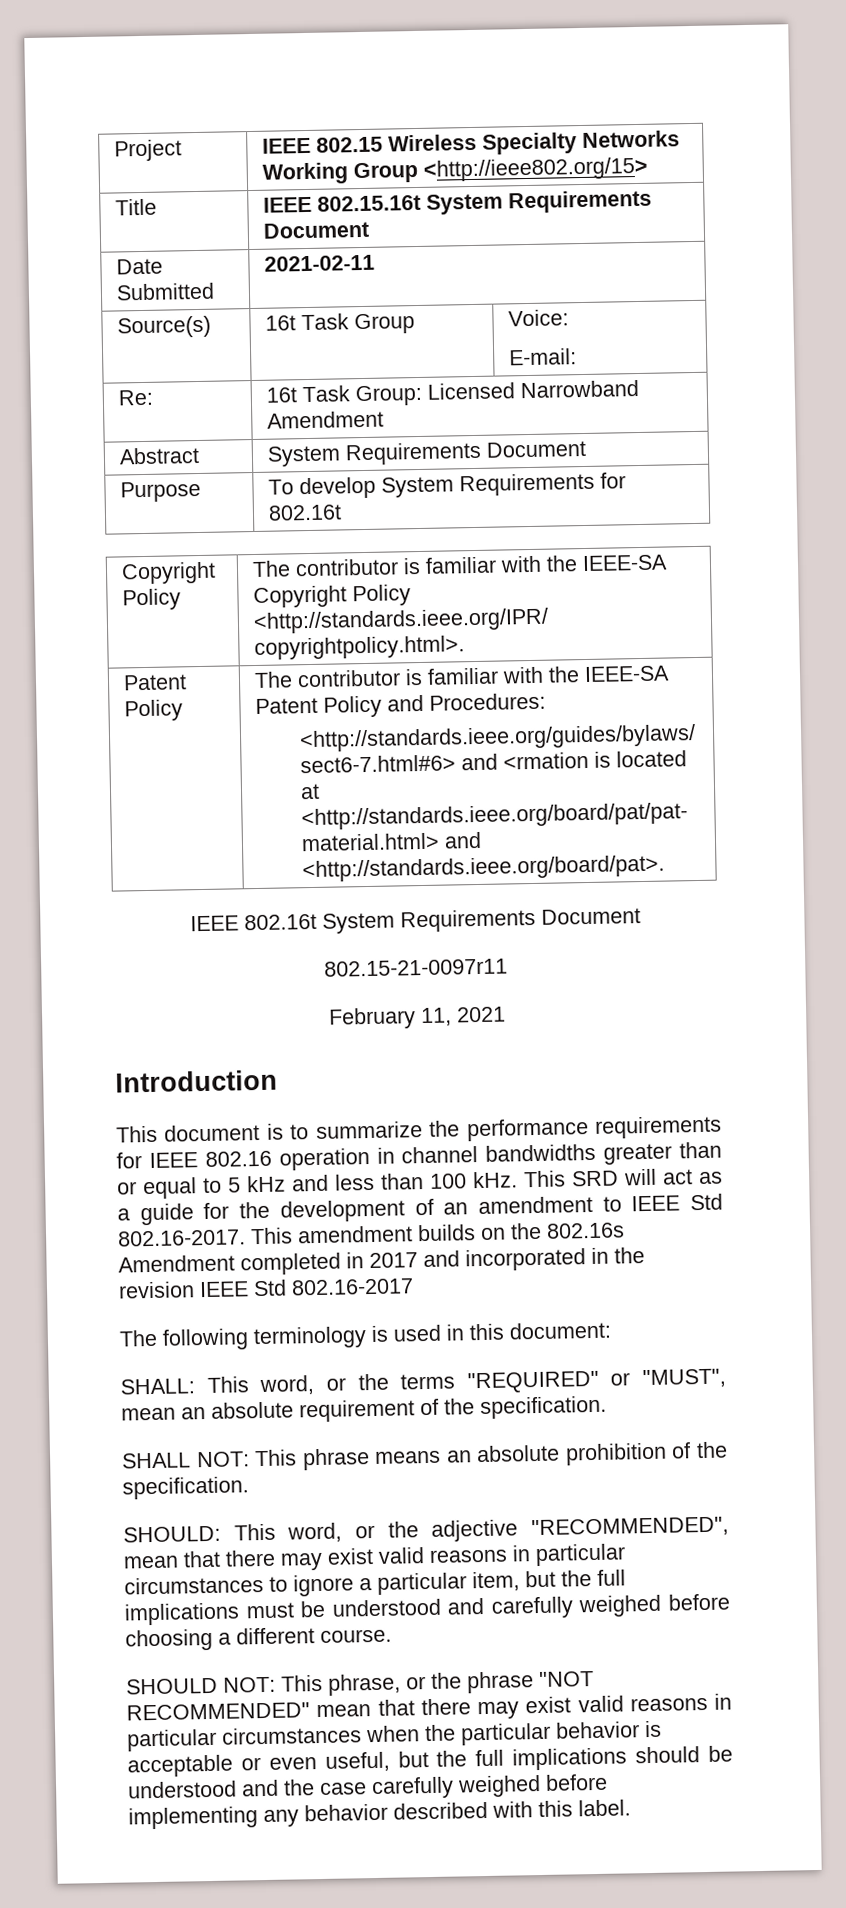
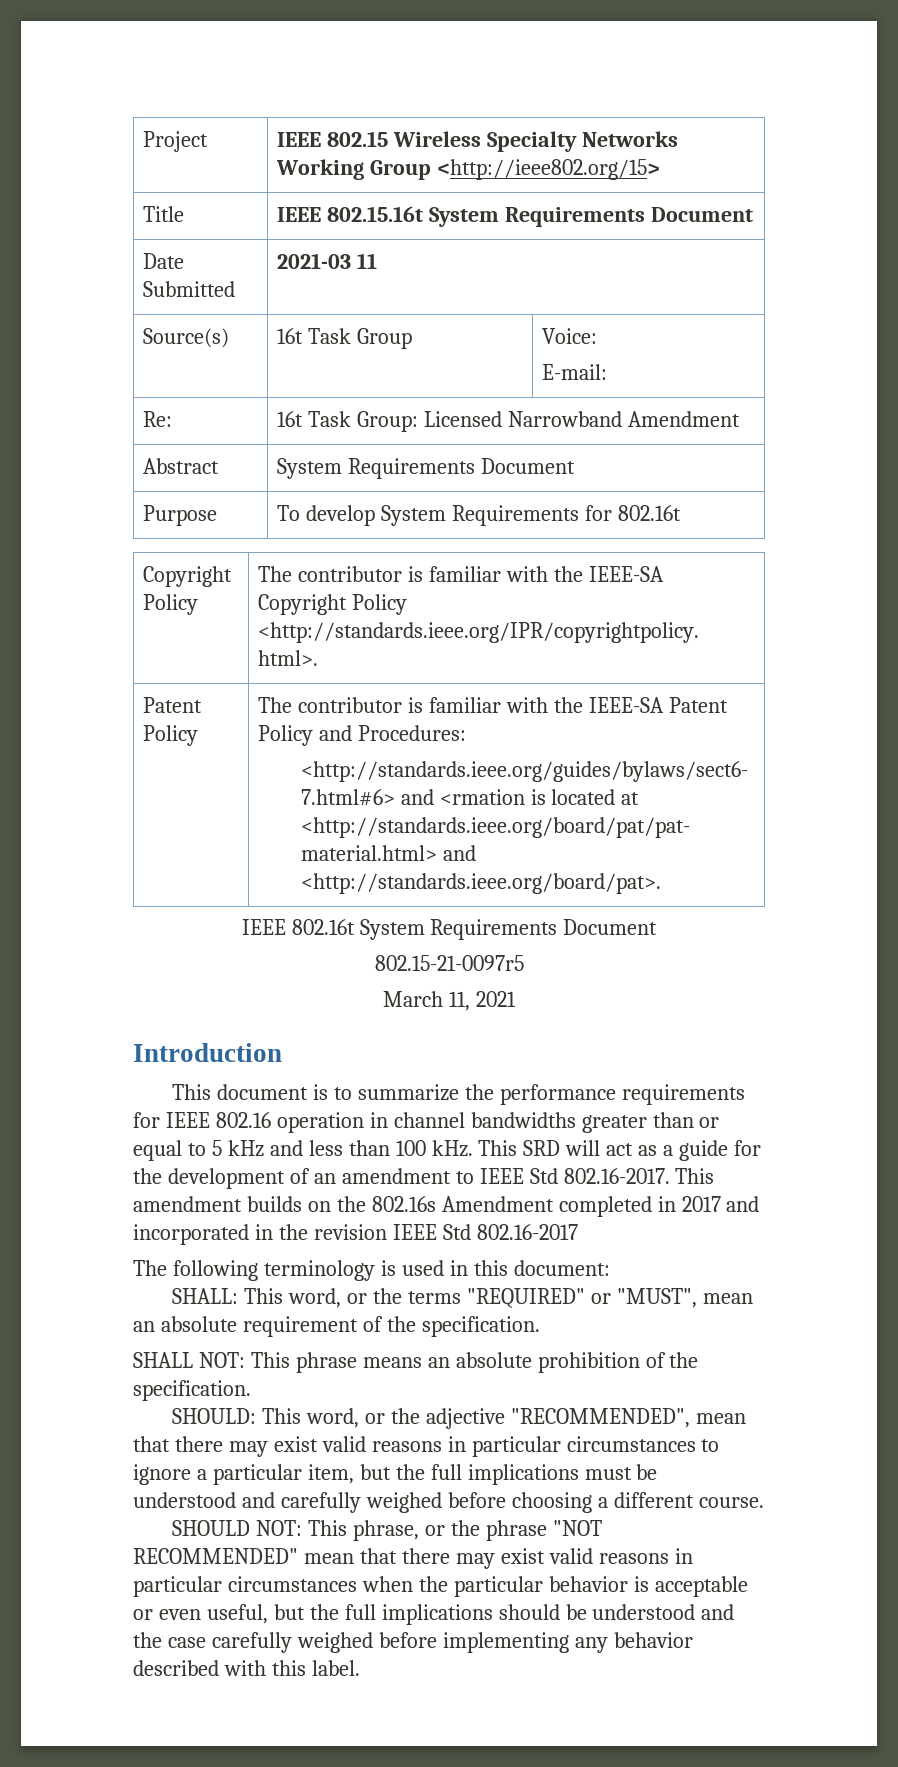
- Date Submitted | 2021-02-11
+ Date Submitted | 2021-03 11
- 802.15-21-0097r11
- February 11, 2021
+ 802.15-21-0097r5
+ March 11, 2021

